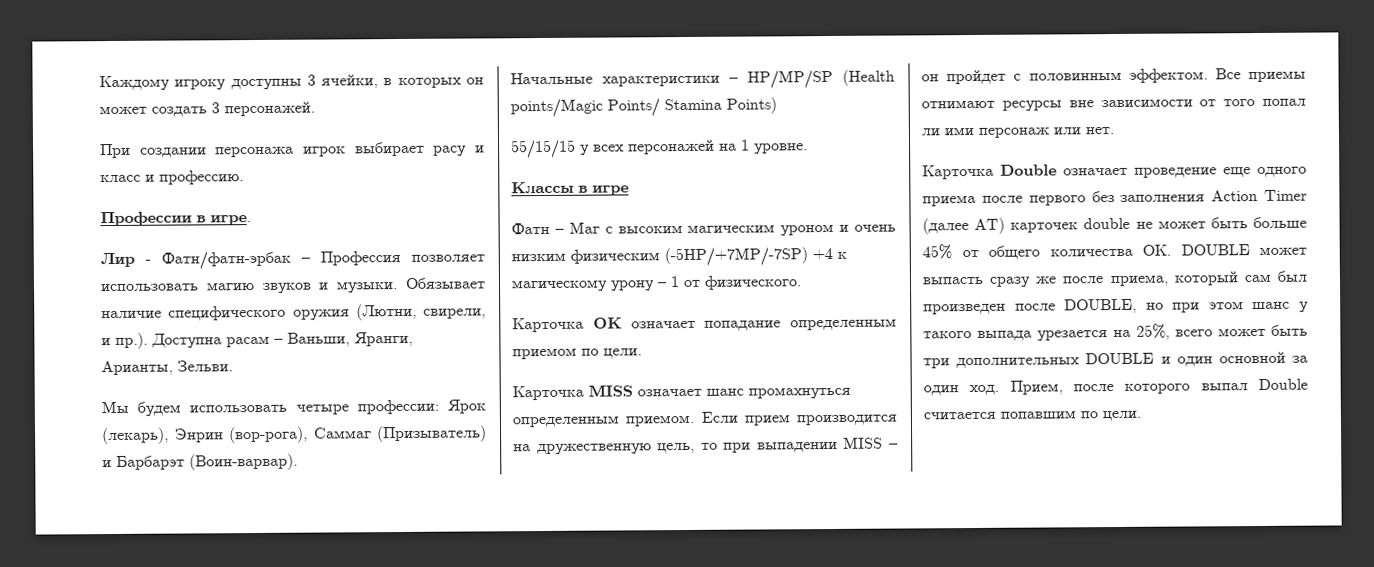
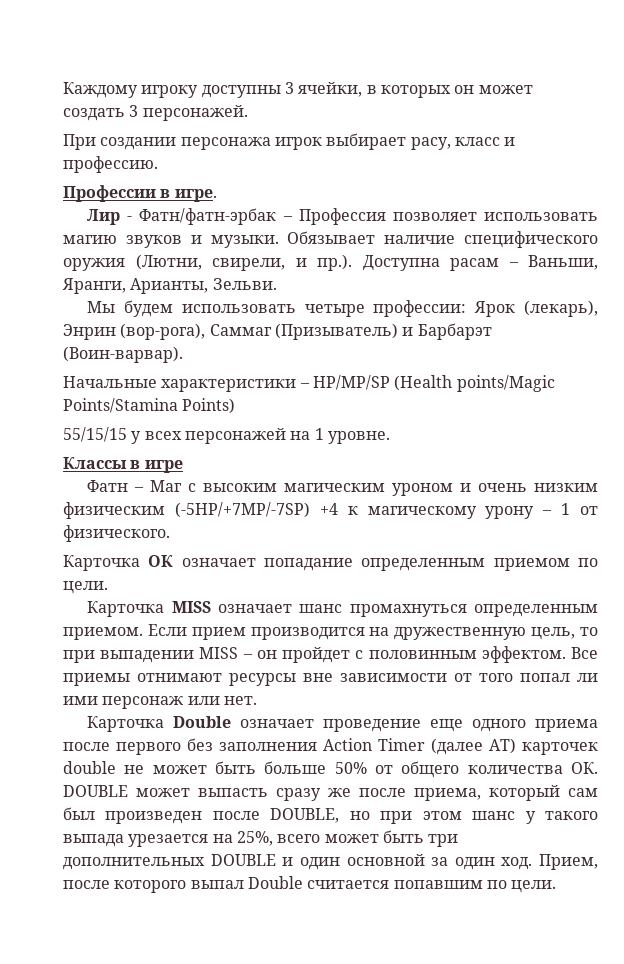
- При создании персонажа игрок выбирает расу и класс и профессию.
+ При создании персонажа игрок выбирает расу, класс и профессию.
- Начальные характеристики – HP/MP/SP (Health points/Magic Points/ Stamina Points)
+ Начальные характеристики – HP/MP/SP (Health points/Magic Points/Stamina Points)
- Карточка Double означает проведение еще одного приема после первого без заполнения Action Timer (далее AT) карточек double не может быть больше 45% от общего количества ОК. DOUBLE может выпасть сразу же после приема, который сам был произведен после DOUBLE, но при этом шанс у такого выпада урезается на 25%, всего может быть три дополнительных DOUBLE и один основной за один ход.
+ Карточка Double означает проведение еще одного приема после первого без заполнения Action Timer (далее AT) карточек double не может быть больше 50% от общего количества ОК. DOUBLE может выпасть сразу же после приема, который сам был произведен после DOUBLE, но при этом шанс у такого выпада урезается на 25%, всего может быть три дополнительных DOUBLE и один основной за один ход.

